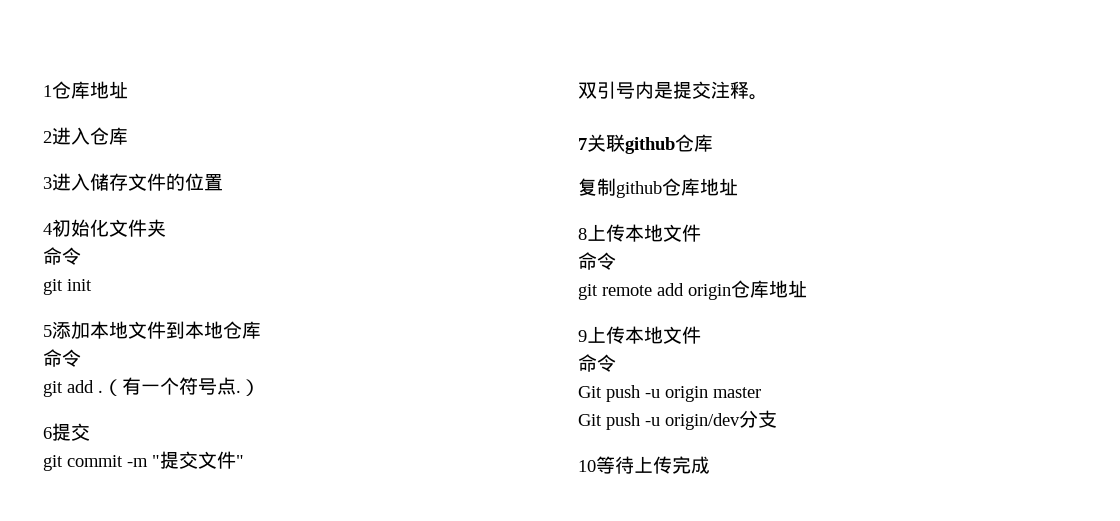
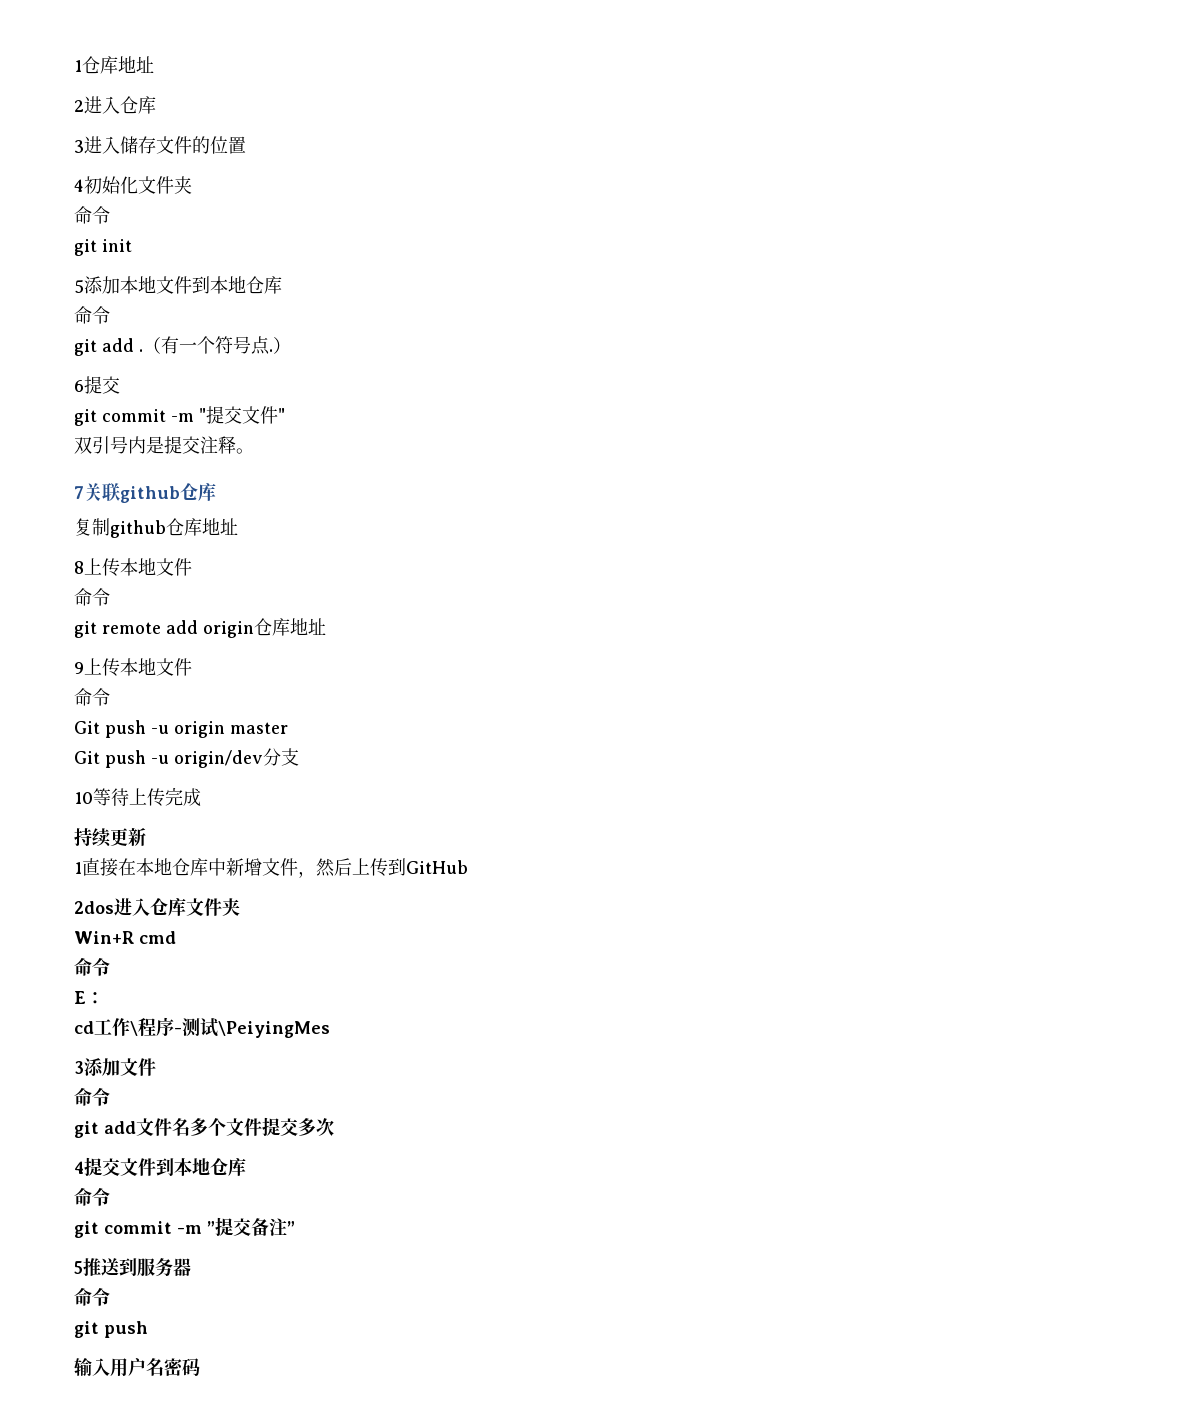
+ 持续更新
+ 1直接在本地仓库中新增文件，然后上传到GitHub
+ 2dos进入仓库文件夹
+ Win+R cmd
+ 命令
+ E：
+ cd工作\程序-测试\PeiyingMes
+ 3添加文件
+ 命令
+ git add文件名多个文件提交多次
+ 4提交文件到本地仓库
+ 命令
+ git commit -m ”提交备注”
+ 5推送到服务器
+ 命令
+ git push
+ 输入用户名密码

